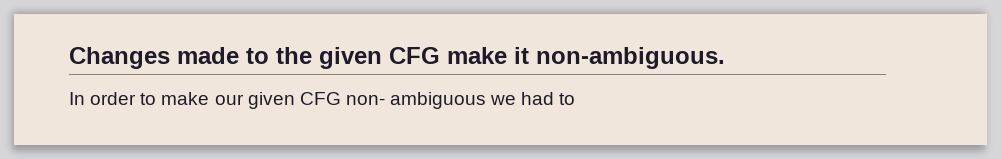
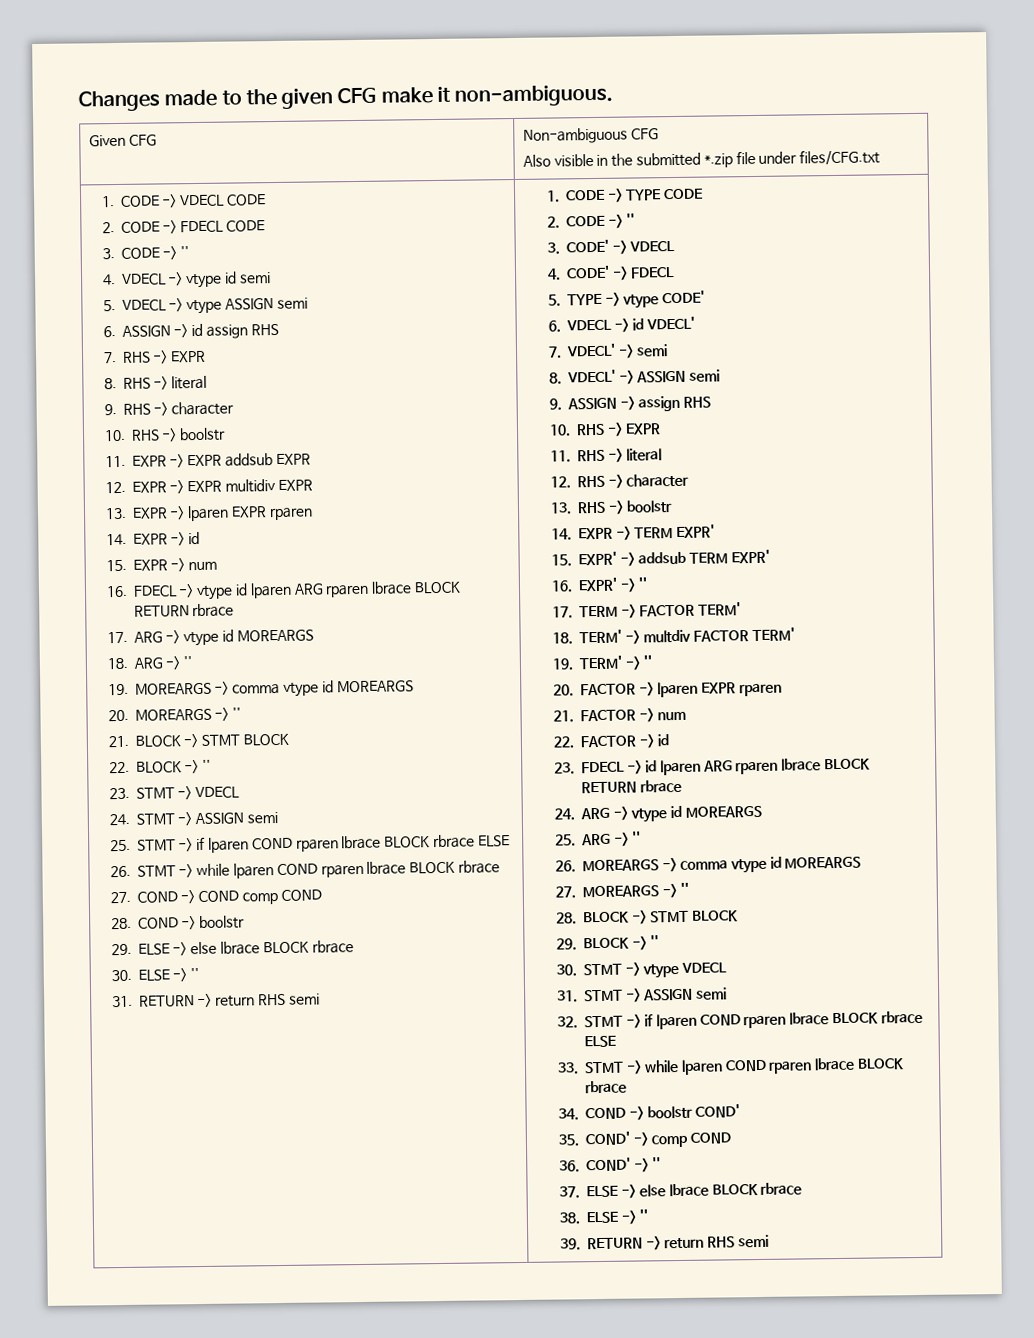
- In order to make our given CFG non- ambiguous we had to
+ Given CFG | Non-ambiguous CFG
+ Also visible in the submitted *.zip file under files/CFG.txt
+ 1. CODE -> VDECL CODE
+ 2. CODE -> FDECL CODE
+ 3. CODE -> ''
+ 4. VDECL -> vtype id semi
+ 5. VDECL -> vtype ASSIGN semi
+ 6. ASSIGN -> id assign RHS
+ 7. RHS -> EXPR
+ 8. RHS -> literal
+ 9. RHS -> character
+ 10. RHS -> boolstr
+ 11. EXPR -> EXPR addsub EXPR
+ 12. EXPR -> EXPR multidiv EXPR
+ 13. EXPR -> lparen EXPR rparen
+ 14. EXPR -> id
+ 15. EXPR -> num
+ 16. FDECL -> vtype id lparen ARG rparen lbrace BLOCK RETURN rbrace
+ 17. ARG -> vtype id MOREARGS
+ 18. ARG -> ''
+ 19. MOREARGS -> comma vtype id MOREARGS
+ 20. MOREARGS -> ''
+ 21. BLOCK -> STMT BLOCK
+ 22. BLOCK -> ''
+ 23. STMT -> VDECL
+ 24. STMT -> ASSIGN semi
+ 25. STMT -> if lparen COND rparen lbrace BLOCK rbrace ELSE
+ 26. STMT -> while lparen COND rparen lbrace BLOCK rbrace
+ 27. COND -> COND comp COND
+ 28. COND -> boolstr
+ 29. ELSE -> else lbrace BLOCK rbrace
+ 30. ELSE -> ''
+ 31. RETURN -> return RHS semi | 1. CODE -> TYPE CODE
+ 2. CODE -> ''
+ 3. CODE' -> VDECL
+ 4. CODE' -> FDECL
+ 5. TYPE -> vtype CODE'
+ 6. VDECL -> id VDECL'
+ 7. VDECL' -> semi
+ 8. VDECL' -> ASSIGN semi
+ 9. ASSIGN -> assign RHS
+ 10. RHS -> EXPR
+ 11. RHS -> literal
+ 12. RHS -> character
+ 13. RHS -> boolstr
+ 14. EXPR -> TERM EXPR'
+ 15. EXPR' -> addsub TERM EXPR'
+ 16. EXPR' -> ''
+ 17. TERM -> FACTOR TERM'
+ 18. TERM' -> multdiv FACTOR TERM'
+ 19. TERM' -> ''
+ 20. FACTOR -> lparen EXPR rparen
+ 21. FACTOR -> num
+ 22. FACTOR -> id
+ 23. FDECL -> id lparen ARG rparen lbrace BLOCK RETURN rbrace
+ 24. ARG -> vtype id MOREARGS
+ 25. ARG -> ''
+ 26. MOREARGS -> comma vtype id MOREARGS
+ 27. MOREARGS -> ''
+ 28. BLOCK -> STMT BLOCK
+ 29. BLOCK -> ''
+ 30. STMT -> vtype VDECL
+ 31. STMT -> ASSIGN semi
+ 32. STMT -> if lparen COND rparen lbrace BLOCK rbrace ELSE
+ 33. STMT -> while lparen COND rparen lbrace BLOCK rbrace
+ 34. COND -> boolstr COND'
+ 35. COND' -> comp COND
+ 36. COND' -> ''
+ 37. ELSE -> else lbrace BLOCK rbrace
+ 38. ELSE -> ''
+ 39. RETURN -> return RHS semi

